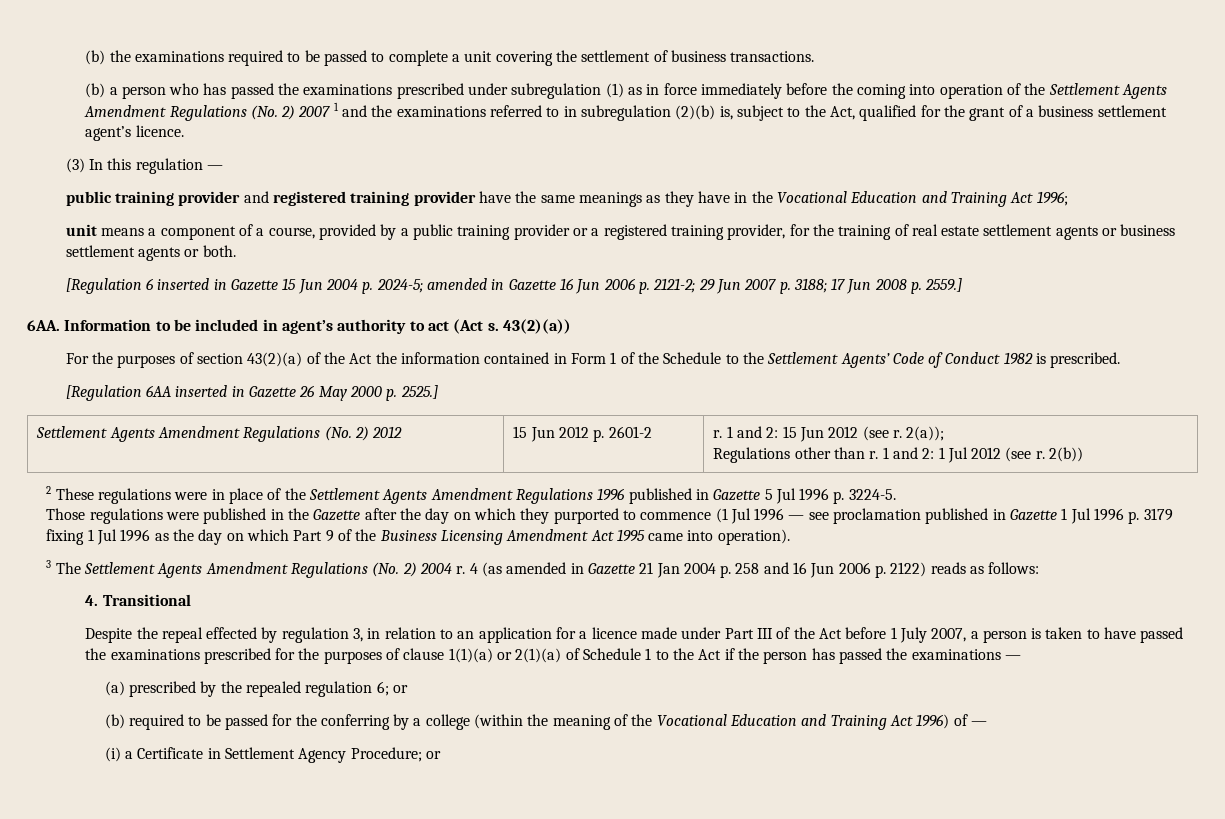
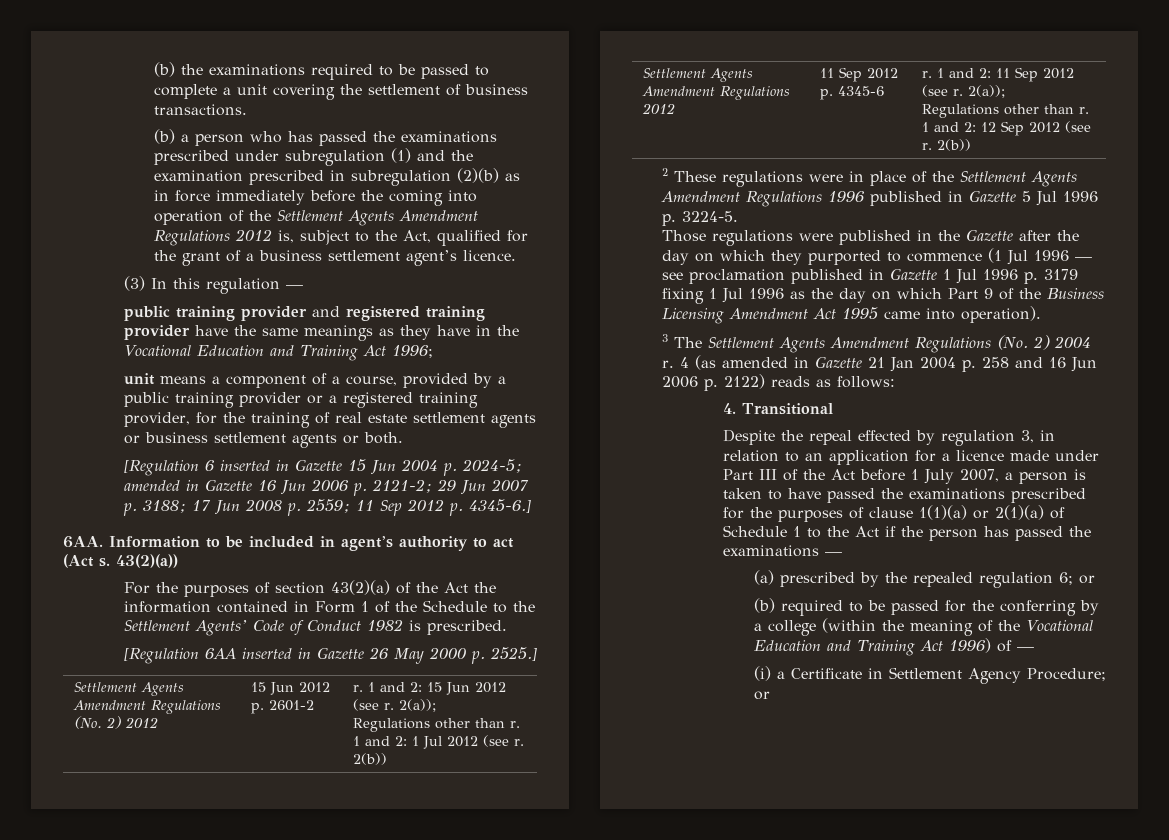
- (b) a person who has passed the examinations prescribed under subregulation (1) as in force immediately before the coming into operation of the Settlement Agents Amendment Regulations (No. 2) 2007 1 and the examinations referred to in subregulation (2)(b) is, subject to the Act, qualified for the grant of a business settlement agent’s licence.
+ (b) a person who has passed the examinations prescribed under subregulation (1) and the examination prescribed in subregulation (2)(b) as in force immediately before the coming into operation of the Settlement Agents Amendment Regulations 2012 is, subject to the Act, qualified for the grant of a business settlement agent’s licence.
- [Regulation 6 inserted in Gazette 15 Jun 2004 p. 2024-5; amended in Gazette 16 Jun 2006 p. 2121-2; 29 Jun 2007 p. 3188; 17 Jun 2008 p. 2559.]
+ [Regulation 6 inserted in Gazette 15 Jun 2004 p. 2024-5; amended in Gazette 16 Jun 2006 p. 2121-2; 29 Jun 2007 p. 3188; 17 Jun 2008 p. 2559; 11 Sep 2012 p. 4345-6.]
+ Settlement Agents Amendment Regulations 2012 | 11 Sep 2012 p. 4345-6 | r. 1 and 2: 11 Sep 2012 (see r. 2(a));
+ Regulations other than r. 1 and 2: 12 Sep 2012 (see r. 2(b))

